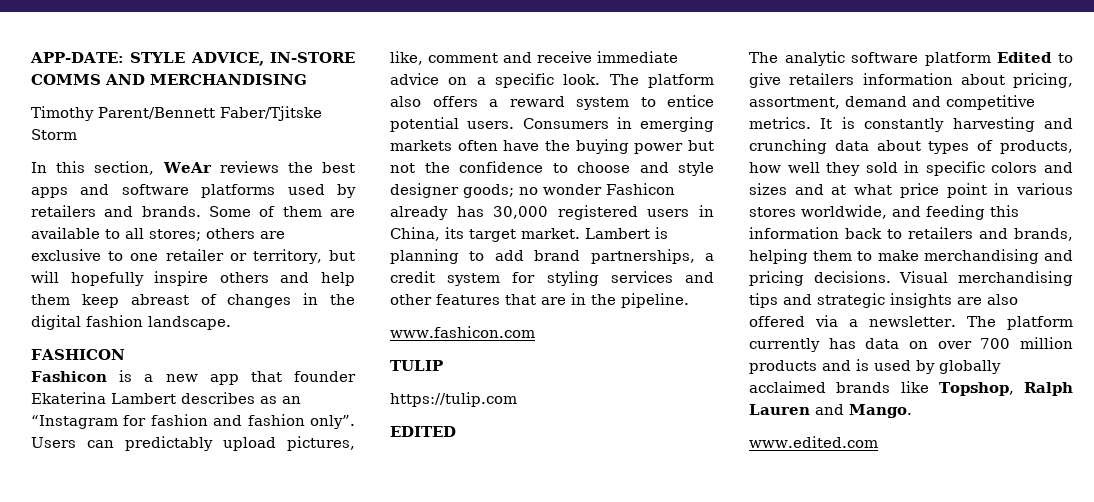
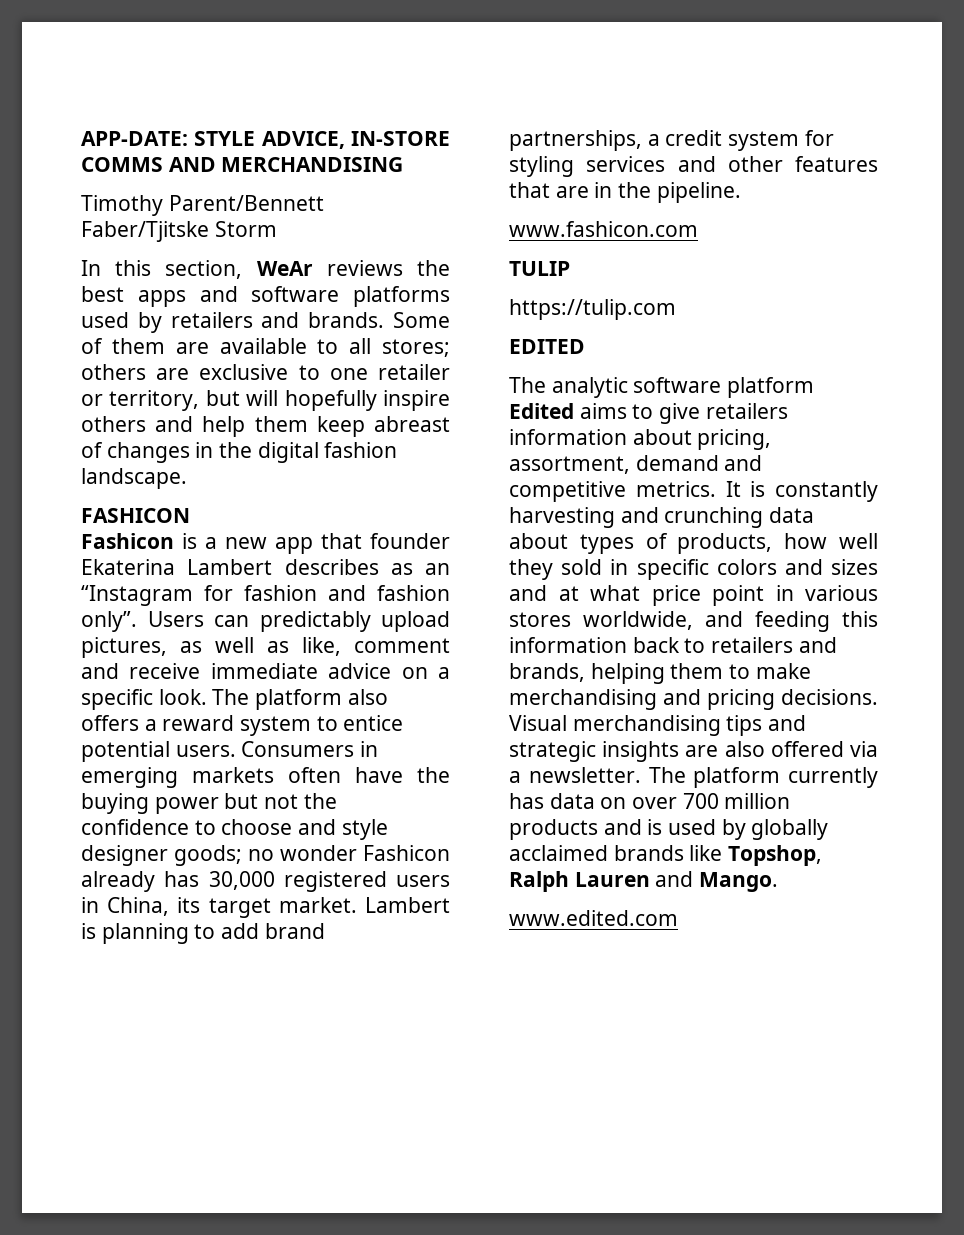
- Users can predictably upload pictures, like, comment and receive immediate advice on a specific look.
+ Users can predictably upload pictures, as well as like, comment and receive immediate advice on a specific look.
- The analytic software platform Edited to give retailers information about pricing, assortment, demand and competitive metrics.
+ The analytic software platform Edited aims to give retailers information about pricing, assortment, demand and competitive metrics.

